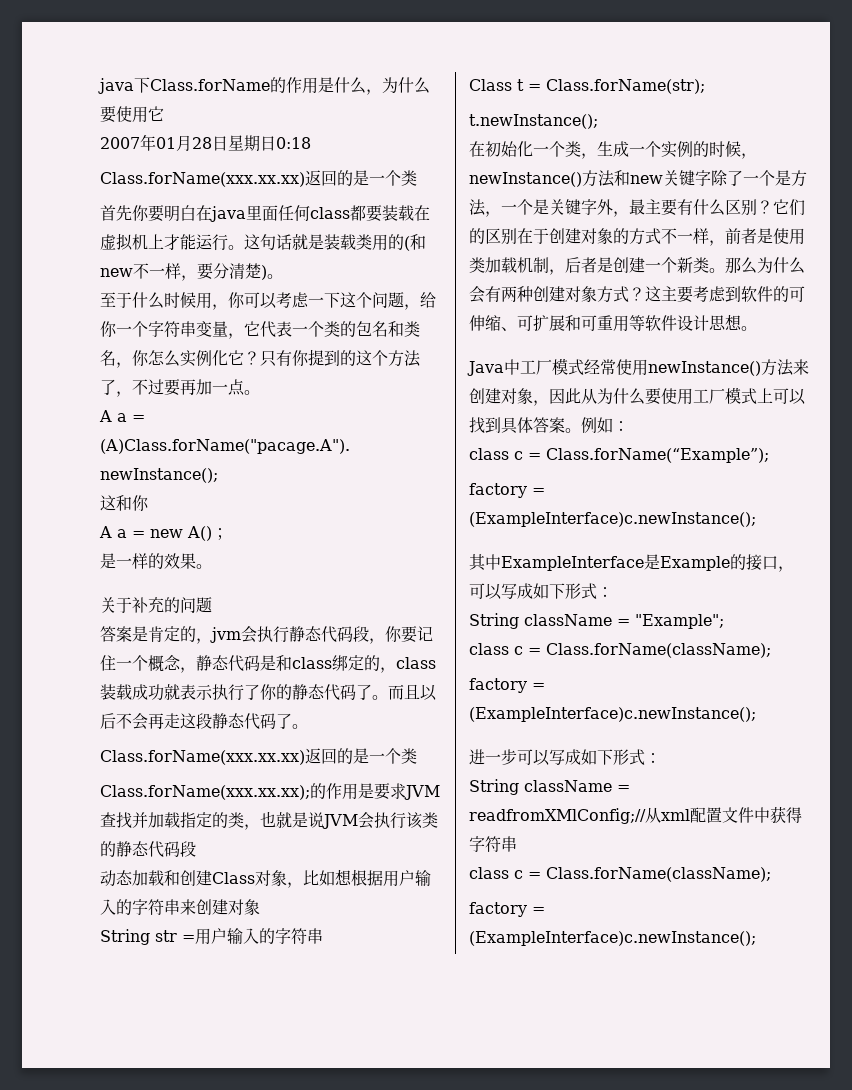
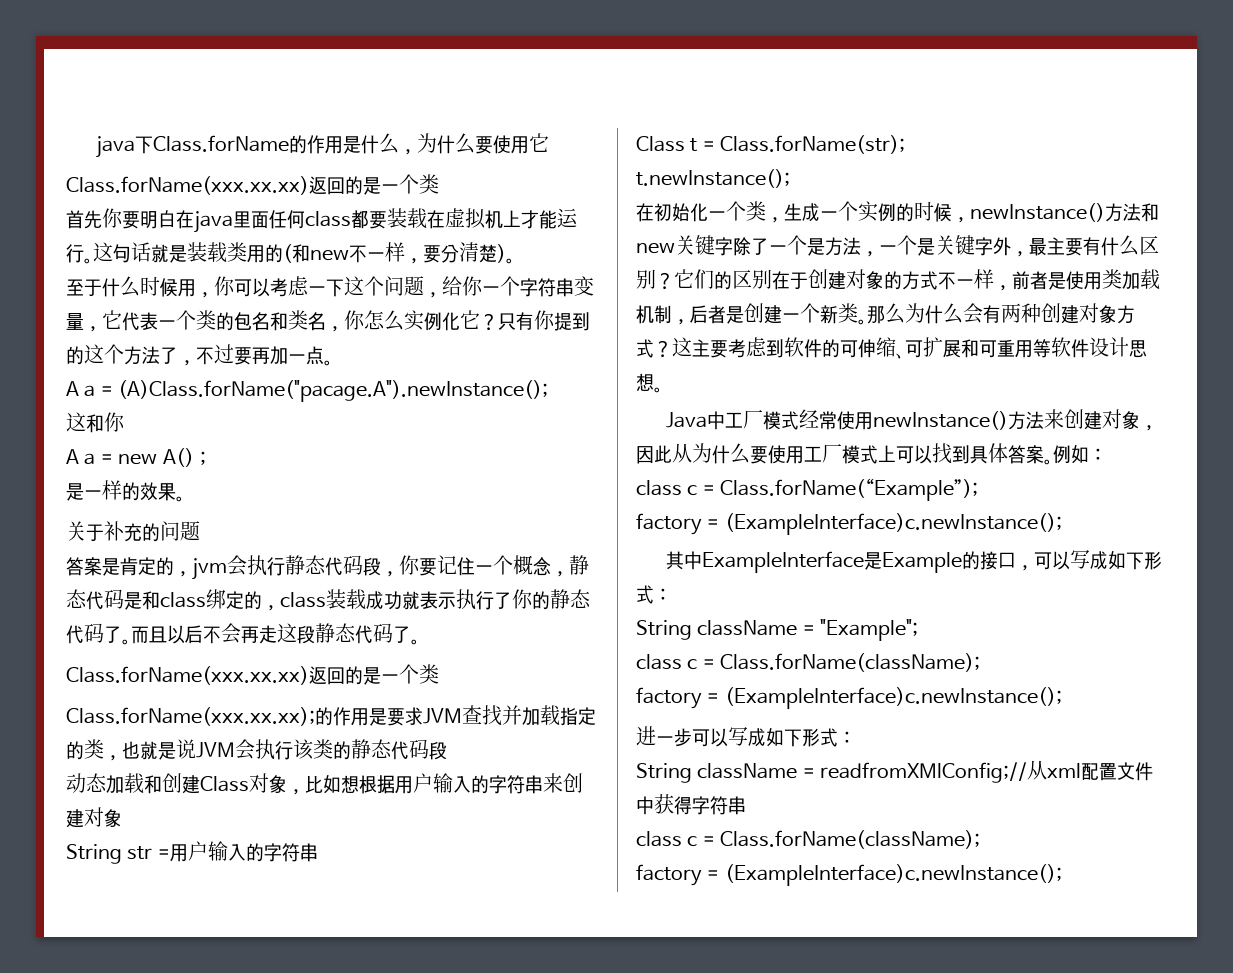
- 2007年01月28日星期日0:18

